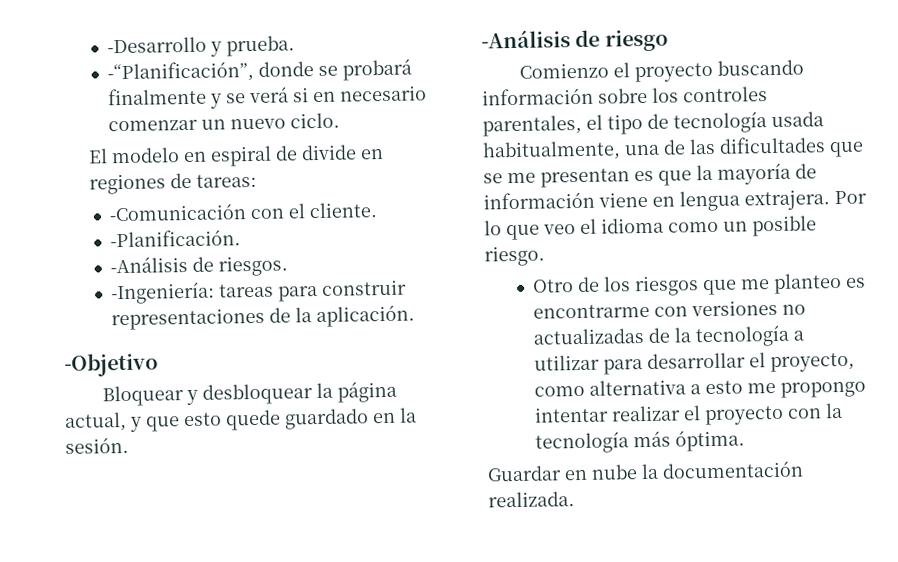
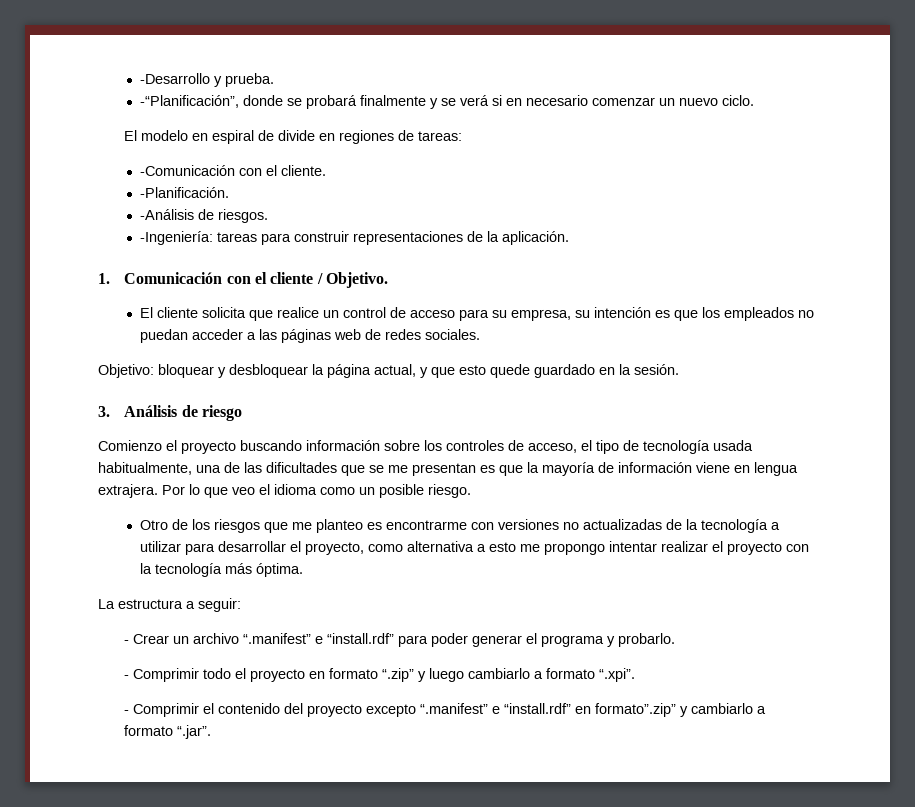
- -Objetivo
- Bloquear y desbloquear la página actual, y que esto quede guardado en la sesión.
+ 1. Comunicación con el cliente / Objetivo.
+ El cliente solicita que realice un control de acceso para su empresa, su intención es que los empleados no puedan acceder a las páginas web de redes sociales.
+ Objetivo: bloquear y desbloquear la página actual, y que esto quede guardado en la sesión.
- -Análisis de riesgo
+ 3. Análisis de riesgo
- Comienzo el proyecto buscando información sobre los controles parentales, el tipo de tecnología usada habitualmente, una de las dificultades que se me presentan es que la mayoría de información viene en lengua extrajera.
+ Comienzo el proyecto buscando información sobre los controles de acceso, el tipo de tecnología usada habitualmente, una de las dificultades que se me presentan es que la mayoría de información viene en lengua extrajera.
- Guardar en nube la documentación realizada.
+ La estructura a seguir:
+ - Crear un archivo “.manifest” e “install.rdf” para poder generar el programa y probarlo.
+ - Comprimir todo el proyecto en formato “.zip” y luego cambiarlo a formato “.xpi”.
+ - Comprimir el contenido del proyecto excepto “.manifest” e “install.rdf” en formato”.zip” y cambiarlo a formato “.jar”.

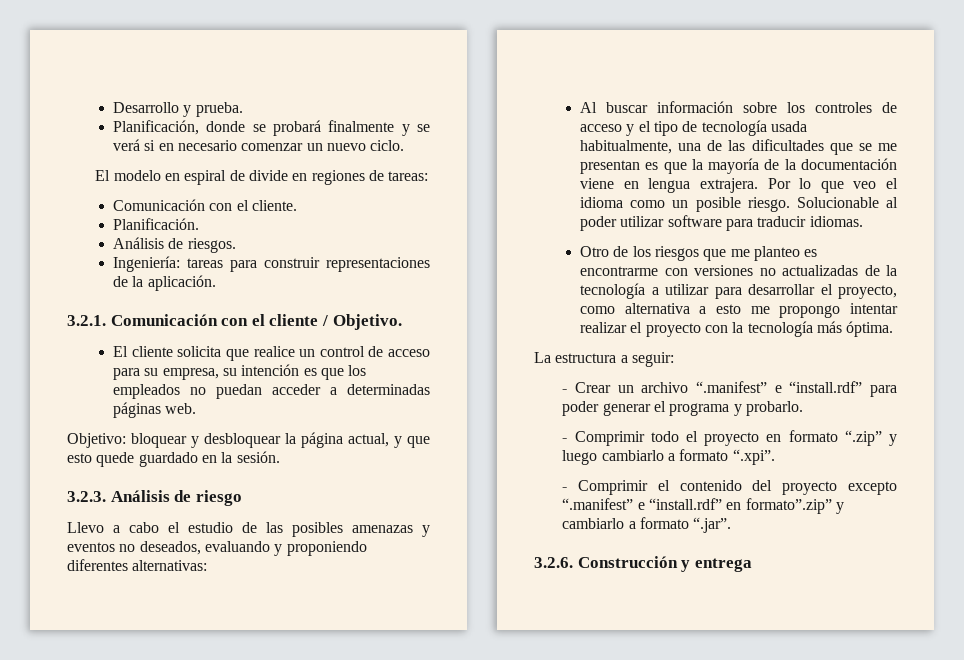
- -Desarrollo y prueba.
+ Desarrollo y prueba.
- -“Planificación”, donde se probará finalmente y se verá si en necesario comenzar un nuevo ciclo.
+ Planificación, donde se probará finalmente y se verá si en necesario comenzar un nuevo ciclo.
- -Comunicación con el cliente.
+ Comunicación con el cliente.
- -Planificación.
- -Análisis de riesgos.
+ Planificación.
+ Análisis de riesgos.
- -Ingeniería: tareas para construir representaciones de la aplicación.
+ Ingeniería: tareas para construir representaciones de la aplicación.
- 1. Comunicación con el cliente / Objetivo.
+ 3.2.1. Comunicación con el cliente / Objetivo.
- El cliente solicita que realice un control de acceso para su empresa, su intención es que los empleados no puedan acceder a las páginas web de redes sociales.
+ El cliente solicita que realice un control de acceso para su empresa, su intención es que los empleados no puedan acceder a determinadas páginas web.
- 3. Análisis de riesgo
+ 3.2.3. Análisis de riesgo
- Comienzo el proyecto buscando información sobre los controles de acceso, el tipo de tecnología usada habitualmente, una de las dificultades que se me presentan es que la mayoría de información viene en lengua extrajera.
+ Llevo a cabo el estudio de las posibles amenazas y eventos no deseados, evaluando y proponiendo diferentes alternativas:
+ Al buscar información sobre los controles de acceso y el tipo de tecnología usada habitualmente, una de las dificultades que se me presentan es que la mayoría de la documentación viene en lengua extrajera.
+ Solucionable al poder utilizar software para traducir idiomas.
+ 3.2.6. Construcción y entrega

